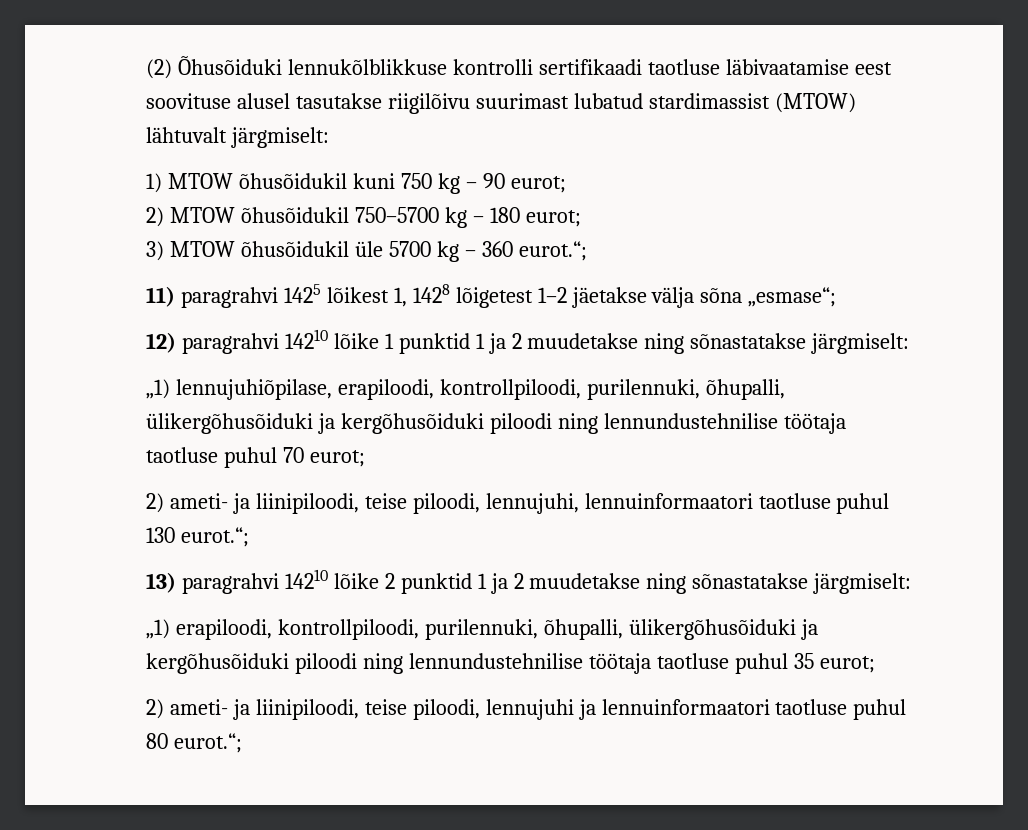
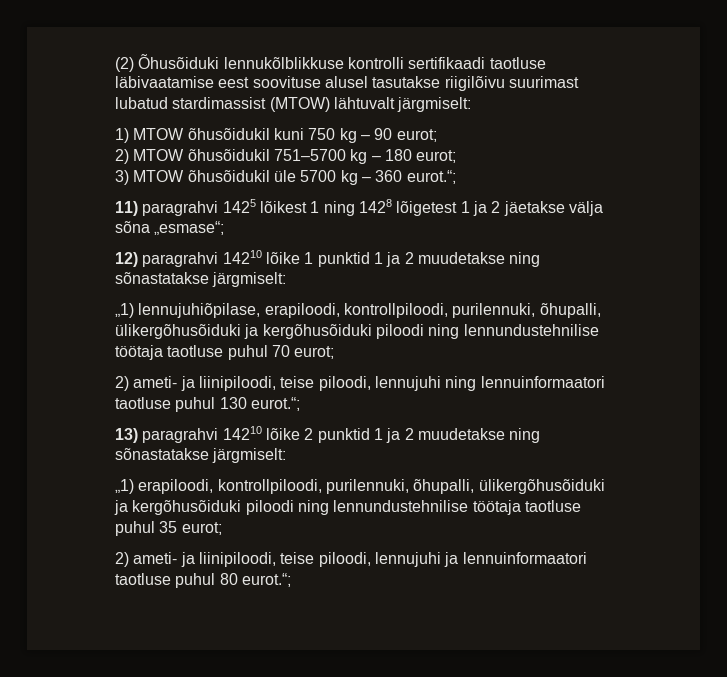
- 2) MTOW õhusõidukil 750–5700 kg – 180 eurot;
+ 2) MTOW õhusõidukil 751–5700 kg – 180 eurot;
- 11) paragrahvi 1425 lõikest 1, 1428 lõigetest 1–2 jäetakse välja sõna „esmase“;
+ 11) paragrahvi 1425 lõikest 1 ning 1428 lõigetest 1 ja 2 jäetakse välja sõna „esmase“;
- 2) ameti- ja liinipiloodi, teise piloodi, lennujuhi, lennuinformaatori taotluse puhul 130 eurot.“;
+ 2) ameti- ja liinipiloodi, teise piloodi, lennujuhi ning lennuinformaatori taotluse puhul 130 eurot.“;

